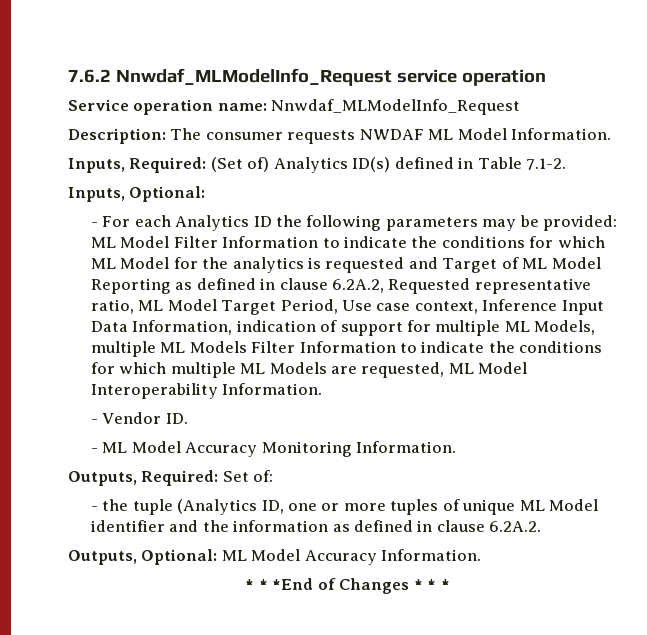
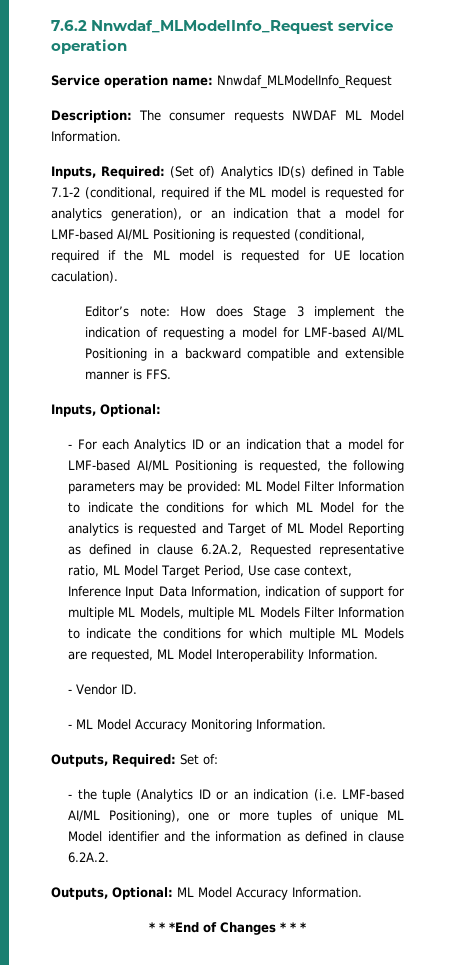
- Inputs, Required: (Set of) Analytics ID(s) defined in Table 7.1-2.
+ Inputs, Required: (Set of) Analytics ID(s) defined in Table 7.1-2 (conditional, required if the ML model is requested for analytics generation), or an indication that a model for LMF-based AI/ML Positioning is requested (conditional, required if the ML model is requested for UE location caculation).
+ Editor’s note: How does Stage 3 implement the indication of requesting a model for LMF-based AI/ML Positioning in a backward compatible and extensible manner is FFS.
- - For each Analytics ID the following parameters may be provided:
+ - For each Analytics ID or an indication that a model for LMF-based AI/ML Positioning is requested, the following parameters may be provided:
- - the tuple (Analytics ID, one or more tuples of unique ML Model identifier and the information as defined in clause 6.2A.2.
+ - the tuple (Analytics ID or an indication (i.e. LMF-based AI/ML Positioning), one or more tuples of unique ML Model identifier and the information as defined in clause 6.2A.2.

